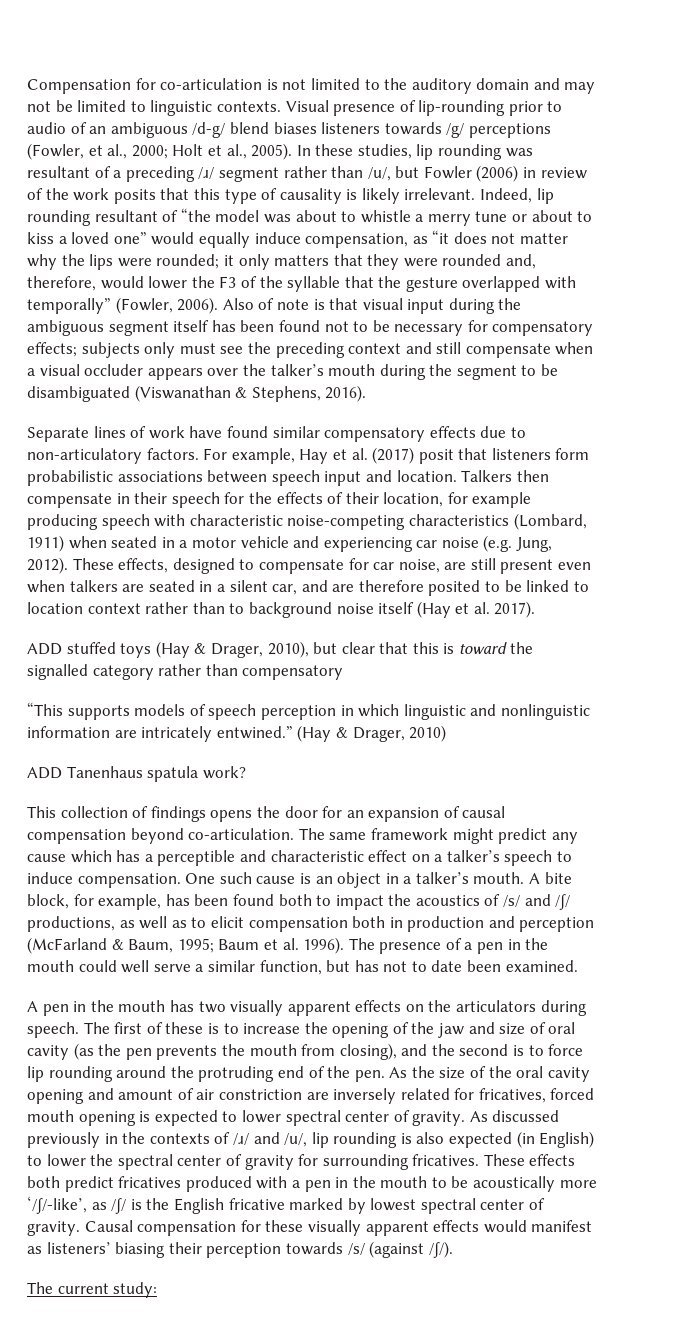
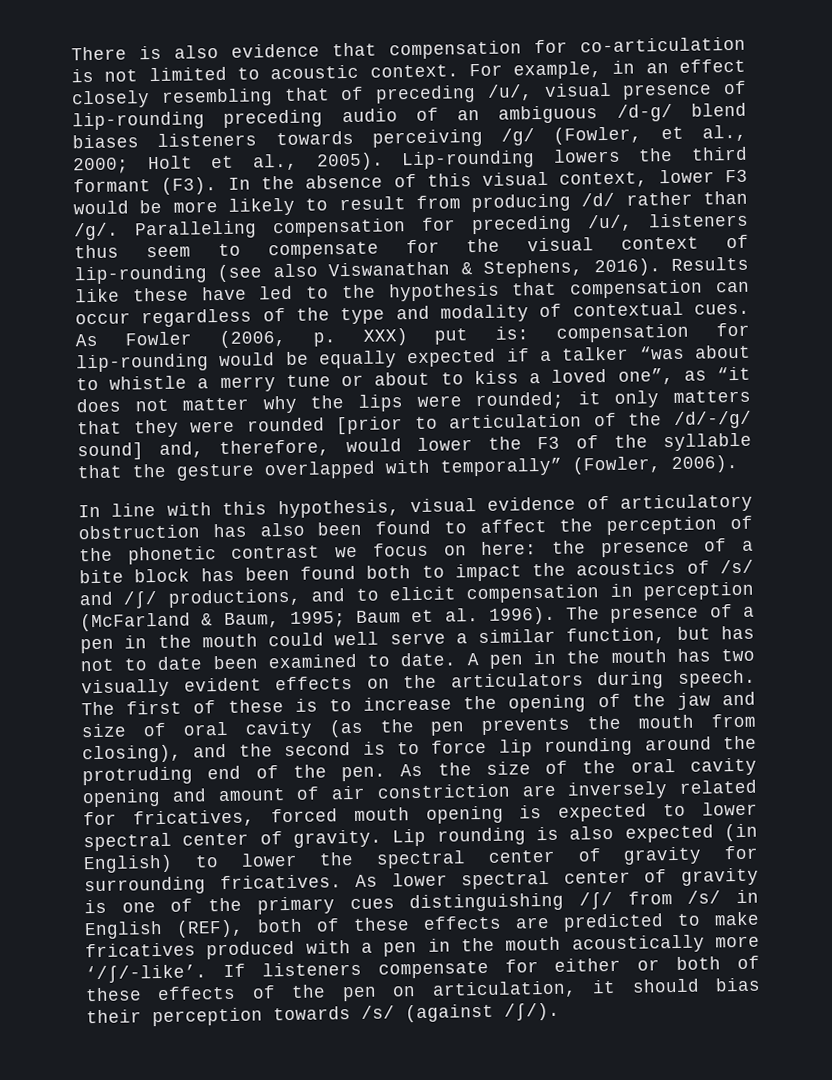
- Compensation for co-articulation is not limited to the auditory domain and may not be limited to linguistic contexts. Visual presence of lip-rounding prior to audio of an ambiguous /d-g/ blend biases listeners towards /g/ perceptions (Fowler, et al., 2000; Holt et al., 2005).
+ There is also evidence that compensation for co-articulation is not limited to acoustic context. For example, in an effect closely resembling that of preceding /u/, visual presence of lip-rounding preceding audio of an ambiguous /d-g/ blend biases listeners towards perceiving /g/ (Fowler, et al., 2000; Holt et al., 2005).
- In these studies, lip rounding was resultant of a preceding /ɹ/ segment rather than /u/, but Fowler (2006) in review of the work posits that this type of causality is likely irrelevant. Indeed, lip rounding resultant of “the model was about to whistle a merry tune or about to kiss a loved one” would equally induce compensation, as “it does not matter why the lips were rounded;
+ Lip-rounding lowers the third formant (F3). In the absence of this visual context, lower F3 would be more likely to result from producing /d/ rather than /g/. Paralleling compensation for preceding /u/, listeners thus seem to compensate for the visual context of lip-rounding (see also Viswanathan & Stephens, 2016). Results like these have led to the hypothesis that compensation can occur regardless of the type and modality of contextual cues. As Fowler (2006, p. XXX) put is: compensation for lip-rounding would be equally expected if a talker “was about to whistle a merry tune or about to kiss a loved one”, as “it does not matter why the lips were rounded;
- it only matters that they were rounded and, therefore, would lower the F3 of the syllable that the gesture overlapped with temporally” (Fowler, 2006). Also of note is that visual input during the ambiguous segment itself has been found not to be necessary for compensatory effects; subjects only must see the preceding context and still compensate when a visual occluder appears over the talker’s mouth during the segment to be disambiguated (Viswanathan & Stephens, 2016).
- Separate lines of work have found similar compensatory effects due to non-articulatory factors. For example, Hay et al. (2017) posit that listeners form probabilistic associations between speech input and location. Talkers then compensate in their speech for the effects of their location, for example producing speech with characteristic noise-competing characteristics (Lombard, 1911) when seated in a motor vehicle and experiencing car noise (e.g. Jung, 2012). These effects, designed to compensate for car noise, are still present even when talkers are seated in a silent car, and are therefore posited to be linked to location context rather than to background noise itself (Hay et al. 2017).
- ADD stuffed toys (Hay & Drager, 2010), but clear that this is toward the signalled category rather than compensatory
- “This supports models of speech perception in which linguistic and nonlinguistic information are intricately entwined.” (Hay & Drager, 2010)
- ADD Tanenhaus spatula work?
- This collection of findings opens the door for an expansion of causal compensation beyond co-articulation. The same framework might predict any cause which has a perceptible and characteristic effect on a talker’s speech to induce compensation. One such cause is an object in a talker’s mouth. A bite block, for example, has been found both to impact the acoustics of /s/ and /ʃ/ productions, as well as to elicit compensation both in production and perception (McFarland & Baum, 1995;
+ it only matters that they were rounded [prior to articulation of the /d/-/g/ sound] and, therefore, would lower the F3 of the syllable that the gesture overlapped with temporally” (Fowler, 2006).
+ In line with this hypothesis, visual evidence of articulatory obstruction has also been found to affect the perception of the phonetic contrast we focus on here: the presence of a bite block has been found both to impact the acoustics of /s/ and /ʃ/ productions, and to elicit compensation in perception (McFarland & Baum, 1995;
- The presence of a pen in the mouth could well serve a similar function, but has not to date been examined.
- A pen in the mouth has two visually apparent effects on the articulators during speech.
+ The presence of a pen in the mouth could well serve a similar function, but has not to date been examined to date. A pen in the mouth has two visually evident effects on the articulators during speech.
- As discussed previously in the contexts of /ɹ/ and /u/, lip rounding is also expected (in English) to lower the spectral center of gravity for surrounding fricatives.
+ Lip rounding is also expected (in English) to lower the spectral center of gravity for surrounding fricatives.
- These effects both predict fricatives produced with a pen in the mouth to be acoustically more ‘/ʃ/-like’, as /ʃ/ is the English fricative marked by lowest spectral center of gravity. Causal compensation for these visually apparent effects would manifest as listeners’ biasing their perception towards /s/ (against /ʃ/).
+ As lower spectral center of gravity is one of the primary cues distinguishing /ʃ/ from /s/ in English (REF), both of these effects are predicted to make fricatives produced with a pen in the mouth acoustically more ‘/ʃ/-like’. If listeners compensate for either or both of these effects of the pen on articulation, it should bias their perception towards /s/ (against /ʃ/).
- The current study:

